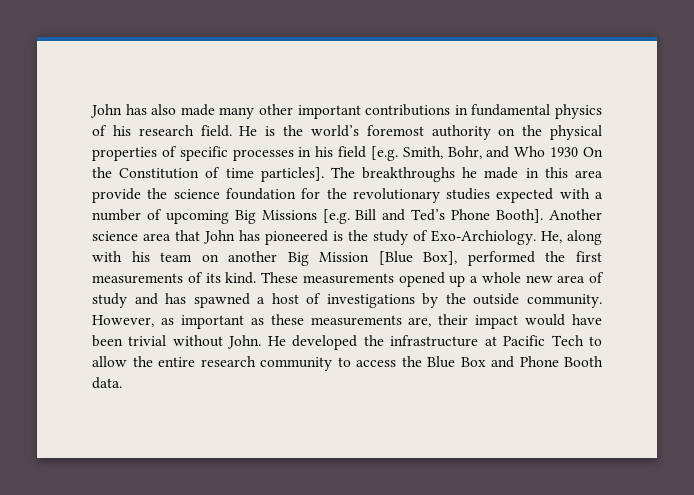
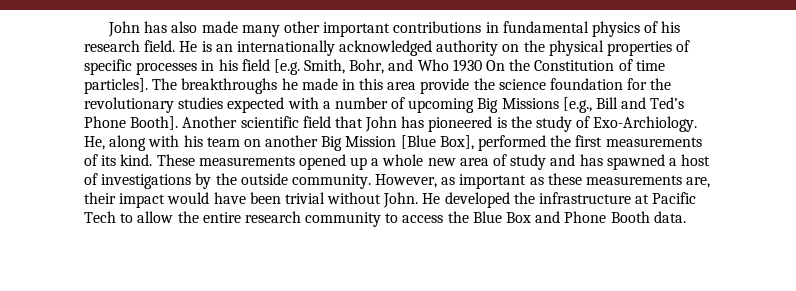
- He is the world’s foremost authority on the physical properties of specific processes in his field [e.g. Smith, Bohr, and Who 1930 On the Constitution of time particles].
+ He is an internationally acknowledged authority on the physical properties of specific processes in his field [e.g. Smith, Bohr, and Who 1930 On the Constitution of time particles].
- The breakthroughs he made in this area provide the science foundation for the revolutionary studies expected with a number of upcoming Big Missions [e.g. Bill and Ted’s Phone Booth].
+ The breakthroughs he made in this area provide the science foundation for the revolutionary studies expected with a number of upcoming Big Missions [e.g., Bill and Ted’s Phone Booth].
- Another science area that John has pioneered is the study of Exo-Archiology.
+ Another scientific field that John has pioneered is the study of Exo-Archiology.

